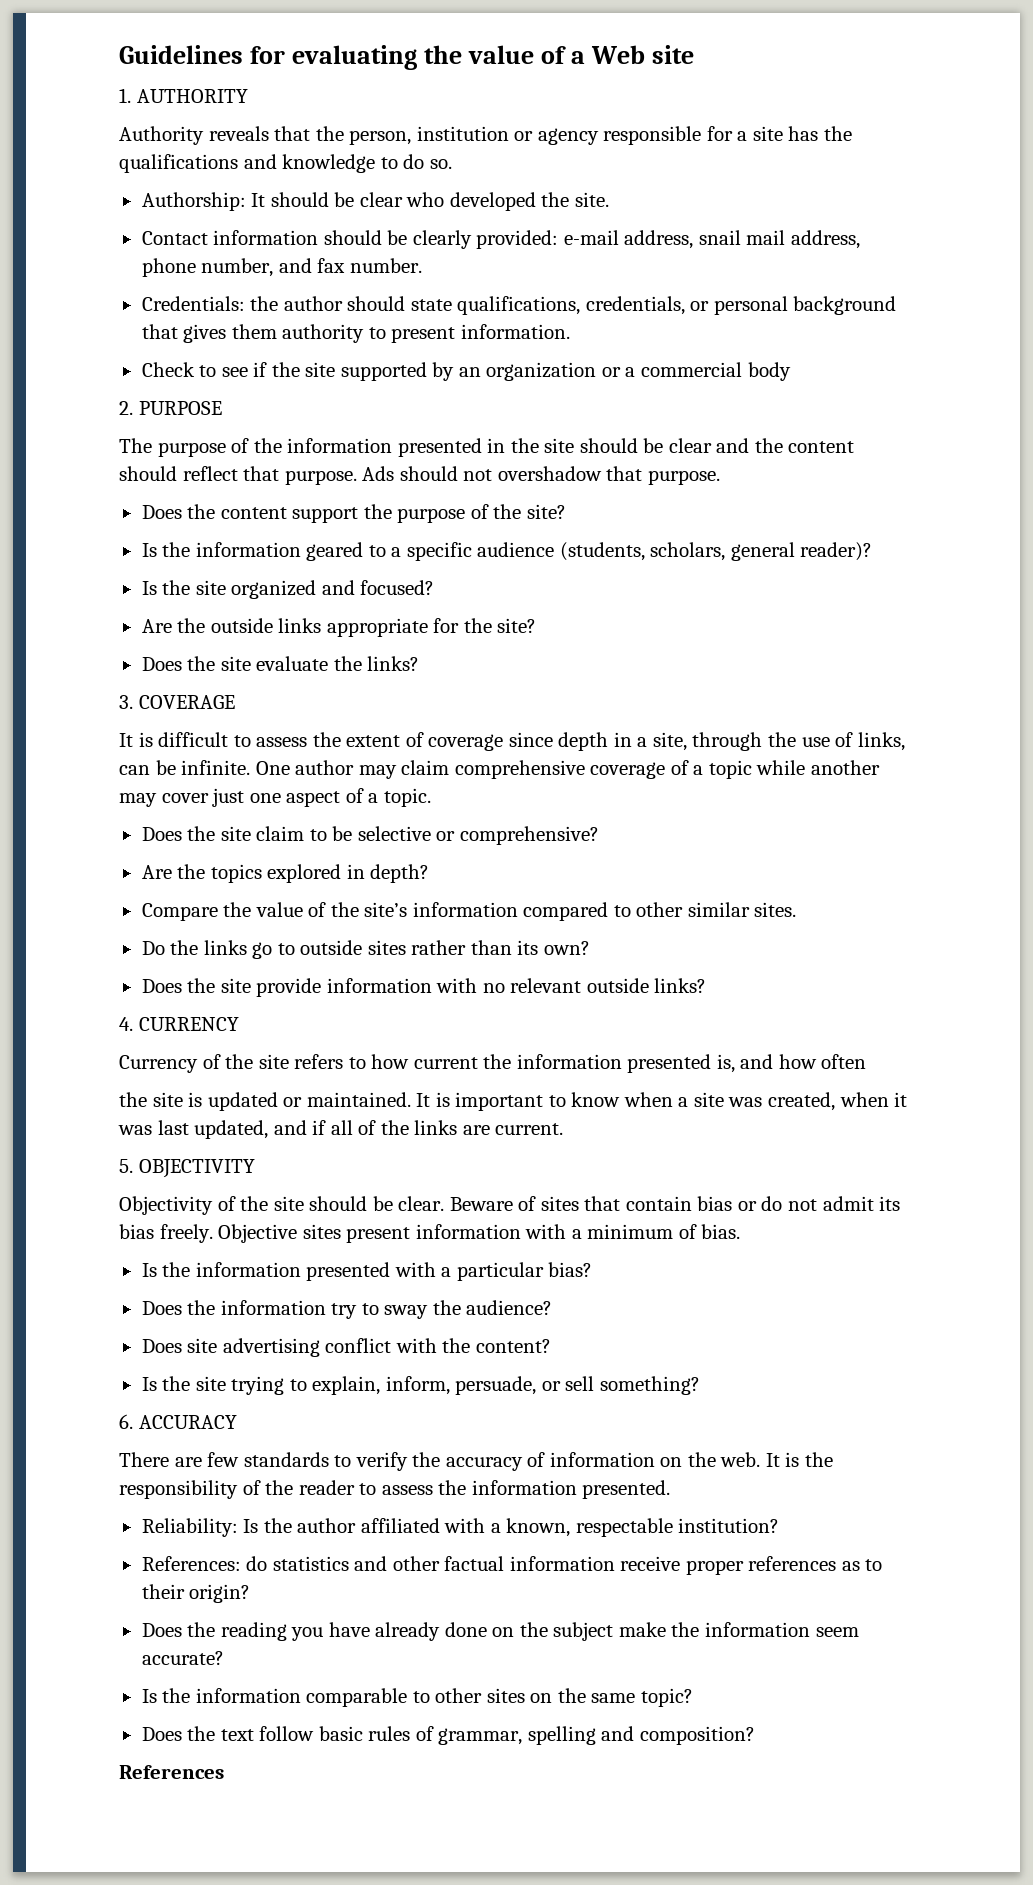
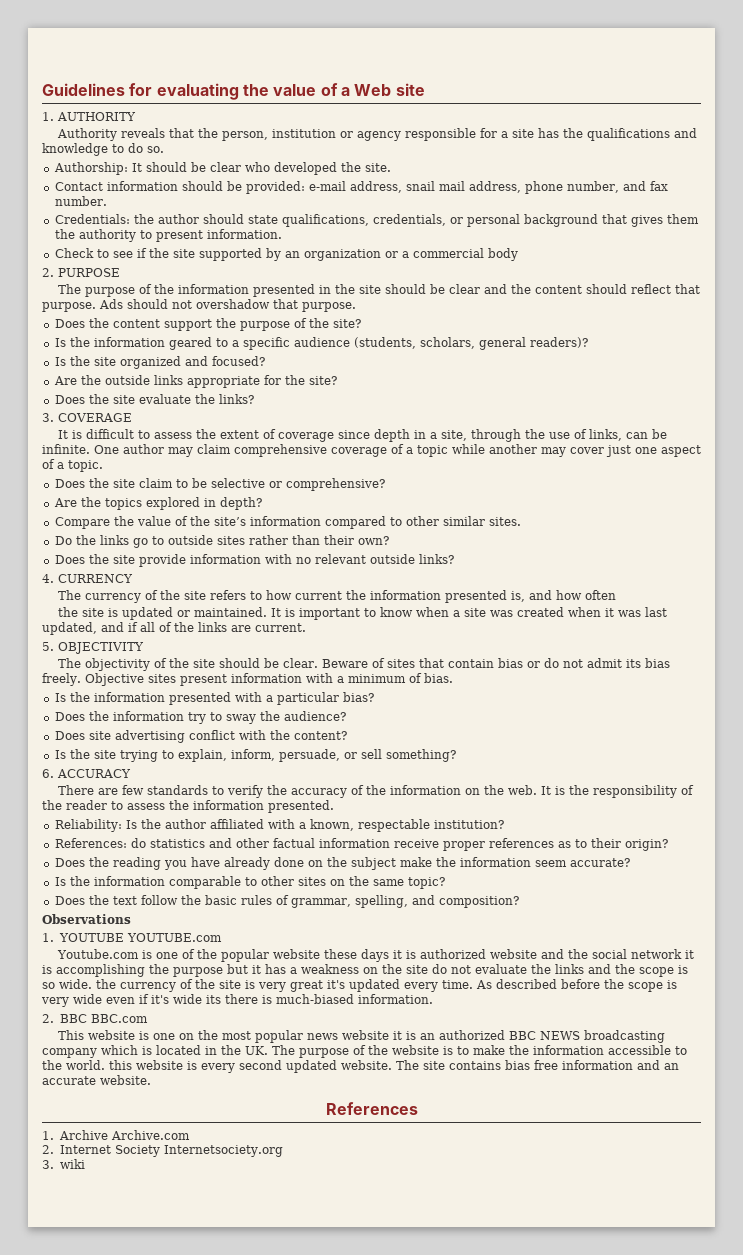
- Contact information should be clearly provided: e-mail address, snail mail address, phone number, and fax number.
+ Contact information should be provided: e-mail address, snail mail address, phone number, and fax number.
- Credentials: the author should state qualifications, credentials, or personal background that gives them authority to present information.
+ Credentials: the author should state qualifications, credentials, or personal background that gives them the authority to present information.
- Is the information geared to a specific audience (students, scholars, general reader)?
+ Is the information geared to a specific audience (students, scholars, general readers)?
- Do the links go to outside sites rather than its own?
+ Do the links go to outside sites rather than their own?
- Currency of the site refers to how current the information presented is, and how often
+ The currency of the site refers to how current the information presented is, and how often
- It is important to know when a site was created, when it was last updated, and if all of the links are current.
+ It is important to know when a site was created when it was last updated, and if all of the links are current.
- Objectivity of the site should be clear.
+ The objectivity of the site should be clear.
- There are few standards to verify the accuracy of information on the web.
+ There are few standards to verify the accuracy of the information on the web.
- Does the text follow basic rules of grammar, spelling and composition?
+ Does the text follow the basic rules of grammar, spelling, and composition?
+ Observations
+ 1. YOUTUBE YOUTUBE.com
+ Youtube.com is one of the popular website these days it is authorized website and the social network it is accomplishing the purpose but it has a weakness on the site do not evaluate the links and the scope is so wide. the currency of the site is very great it's updated every time. As described before the scope is very wide even if it's wide its there is much-biased information.
+ 2. BBC BBC.com
+ This website is one on the most popular news website it is an authorized BBC NEWS broadcasting company which is located in the UK. The purpose of the website is to make the information accessible to the world. this website is every second updated website. The site contains bias free information and an accurate website.
  References
+ 1. Archive Archive.com
+ 2. Internet Society Internetsociety.org
+ 3. wiki

